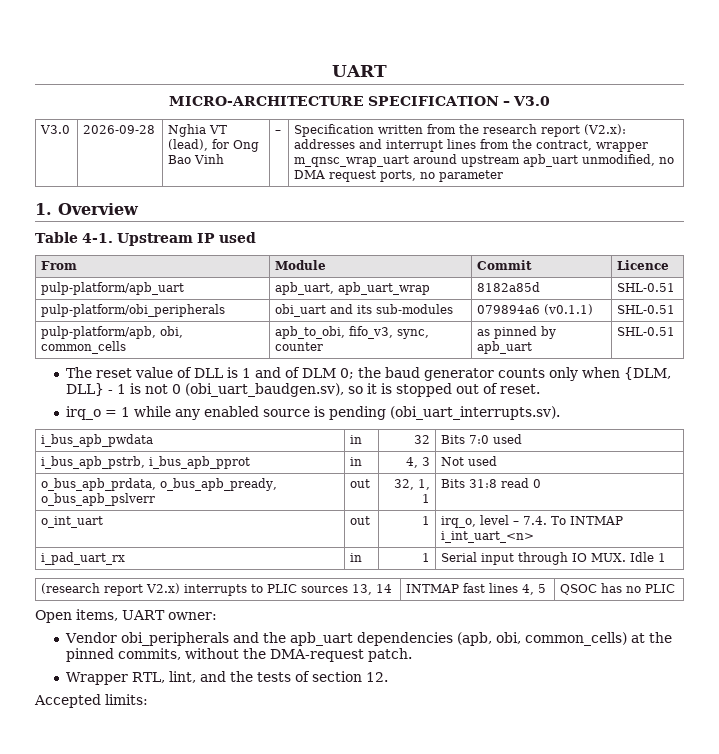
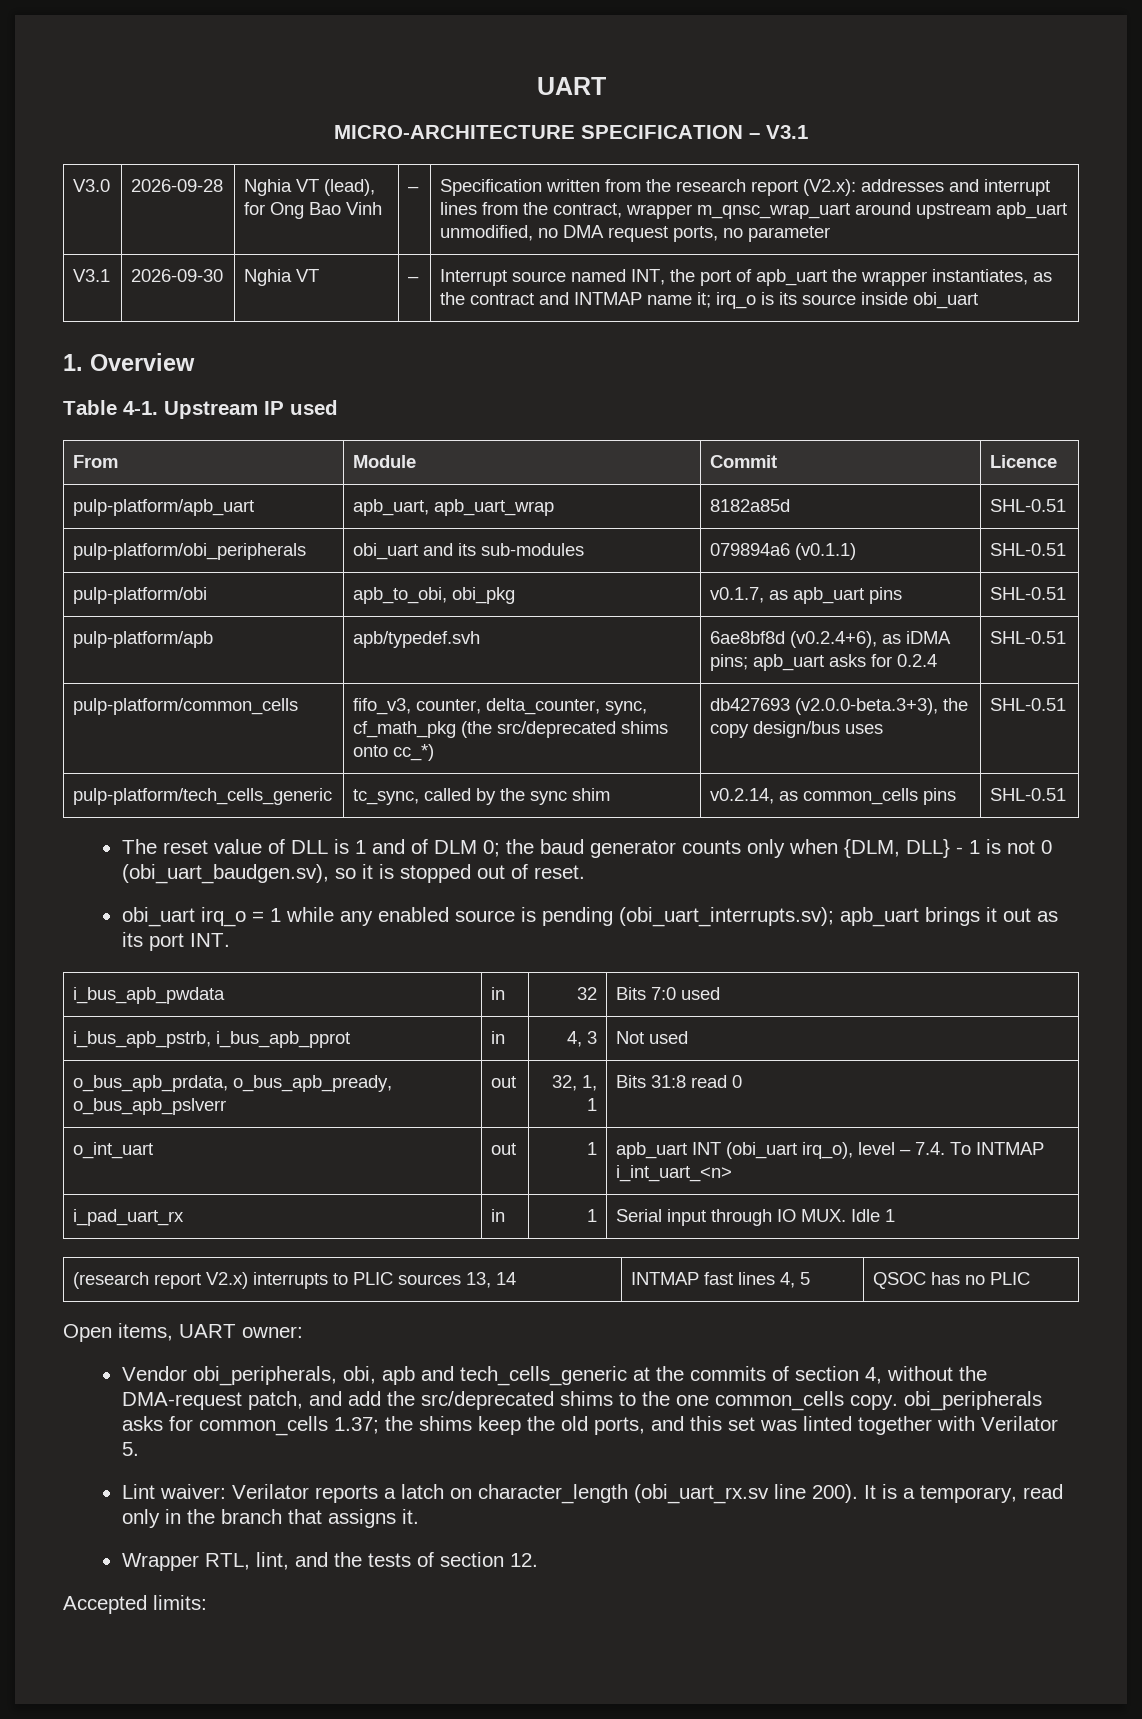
- MICRO-ARCHITECTURE SPECIFICATION – V3.0
+ MICRO-ARCHITECTURE SPECIFICATION – V3.1
+ V3.1 | 2026-09-30 | Nghia VT | – | Interrupt source named INT, the port of apb_uart the wrapper instantiates, as the contract and INTMAP name it; irq_o is its source inside obi_uart
- pulp-platform/apb, obi, common_cells | apb_to_obi, fifo_v3, sync, counter | as pinned by apb_uart | SHL-0.51
+ pulp-platform/obi | apb_to_obi, obi_pkg | v0.1.7, as apb_uart pins | SHL-0.51
+ pulp-platform/apb | apb/typedef.svh | 6ae8bf8d (v0.2.4+6), as iDMA pins; apb_uart asks for 0.2.4 | SHL-0.51
+ pulp-platform/common_cells | fifo_v3, counter, delta_counter, sync, cf_math_pkg (the src/deprecated shims onto cc_*) | db427693 (v2.0.0-beta.3+3), the copy design/bus uses | SHL-0.51
+ pulp-platform/tech_cells_generic | tc_sync, called by the sync shim | v0.2.14, as common_cells pins | SHL-0.51
- irq_o = 1 while any enabled source is pending (obi_uart_interrupts.sv).
+ obi_uart irq_o = 1 while any enabled source is pending (obi_uart_interrupts.sv); apb_uart brings it out as its port INT.
- o_int_uart | out | 1 | irq_o, level – 7.4. To INTMAP i_int_uart_<n>
+ o_int_uart | out | 1 | apb_uart INT (obi_uart irq_o), level – 7.4. To INTMAP i_int_uart_<n>
- Vendor obi_peripherals and the apb_uart dependencies (apb, obi, common_cells) at the pinned commits, without the DMA-request patch.
+ Vendor obi_peripherals, obi, apb and tech_cells_generic at the commits of section 4, without the DMA-request patch, and add the src/deprecated shims to the one common_cells copy. obi_peripherals asks for common_cells 1.37; the shims keep the old ports, and this set was linted together with Verilator 5.
+ Lint waiver: Verilator reports a latch on character_length (obi_uart_rx.sv line 200). It is a temporary, read only in the branch that assigns it.

